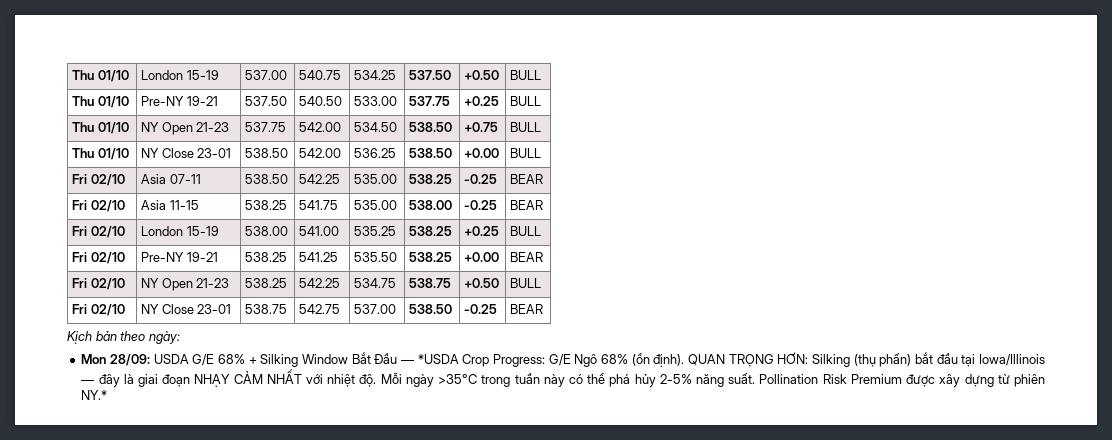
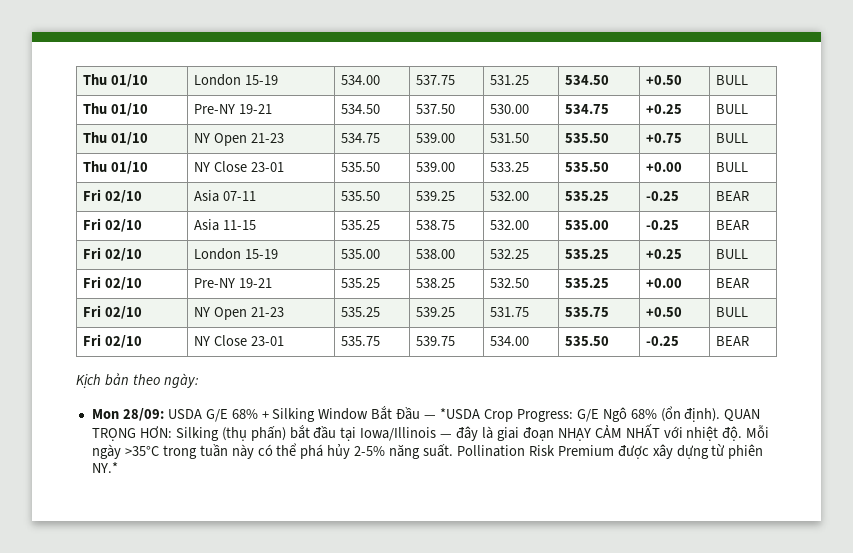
- Thu 01/10 | London 15-19 | 537.00 | 540.75 | 534.25 | 537.50 | +0.50 | BULL
+ Thu 01/10 | London 15-19 | 534.00 | 537.75 | 531.25 | 534.50 | +0.50 | BULL
- Thu 01/10 | Pre-NY 19-21 | 537.50 | 540.50 | 533.00 | 537.75 | +0.25 | BULL
+ Thu 01/10 | Pre-NY 19-21 | 534.50 | 537.50 | 530.00 | 534.75 | +0.25 | BULL
- Thu 01/10 | NY Open 21-23 | 537.75 | 542.00 | 534.50 | 538.50 | +0.75 | BULL
+ Thu 01/10 | NY Open 21-23 | 534.75 | 539.00 | 531.50 | 535.50 | +0.75 | BULL
- Thu 01/10 | NY Close 23-01 | 538.50 | 542.00 | 536.25 | 538.50 | +0.00 | BULL
+ Thu 01/10 | NY Close 23-01 | 535.50 | 539.00 | 533.25 | 535.50 | +0.00 | BULL
- Fri 02/10 | Asia 07-11 | 538.50 | 542.25 | 535.00 | 538.25 | -0.25 | BEAR
+ Fri 02/10 | Asia 07-11 | 535.50 | 539.25 | 532.00 | 535.25 | -0.25 | BEAR
- Fri 02/10 | Asia 11-15 | 538.25 | 541.75 | 535.00 | 538.00 | -0.25 | BEAR
+ Fri 02/10 | Asia 11-15 | 535.25 | 538.75 | 532.00 | 535.00 | -0.25 | BEAR
- Fri 02/10 | London 15-19 | 538.00 | 541.00 | 535.25 | 538.25 | +0.25 | BULL
+ Fri 02/10 | London 15-19 | 535.00 | 538.00 | 532.25 | 535.25 | +0.25 | BULL
- Fri 02/10 | Pre-NY 19-21 | 538.25 | 541.25 | 535.50 | 538.25 | +0.00 | BEAR
+ Fri 02/10 | Pre-NY 19-21 | 535.25 | 538.25 | 532.50 | 535.25 | +0.00 | BEAR
- Fri 02/10 | NY Open 21-23 | 538.25 | 542.25 | 534.75 | 538.75 | +0.50 | BULL
+ Fri 02/10 | NY Open 21-23 | 535.25 | 539.25 | 531.75 | 535.75 | +0.50 | BULL
- Fri 02/10 | NY Close 23-01 | 538.75 | 542.75 | 537.00 | 538.50 | -0.25 | BEAR
+ Fri 02/10 | NY Close 23-01 | 535.75 | 539.75 | 534.00 | 535.50 | -0.25 | BEAR

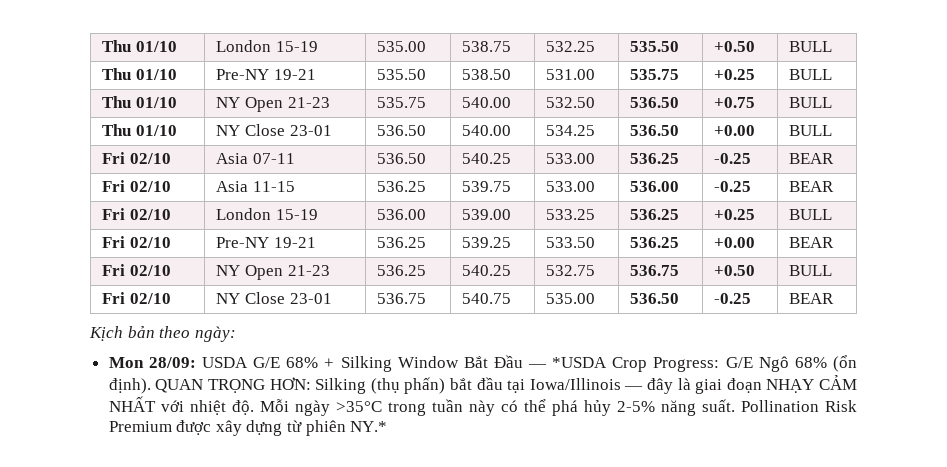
- Thu 01/10 | London 15-19 | 534.00 | 537.75 | 531.25 | 534.50 | +0.50 | BULL
+ Thu 01/10 | London 15-19 | 535.00 | 538.75 | 532.25 | 535.50 | +0.50 | BULL
- Thu 01/10 | Pre-NY 19-21 | 534.50 | 537.50 | 530.00 | 534.75 | +0.25 | BULL
+ Thu 01/10 | Pre-NY 19-21 | 535.50 | 538.50 | 531.00 | 535.75 | +0.25 | BULL
- Thu 01/10 | NY Open 21-23 | 534.75 | 539.00 | 531.50 | 535.50 | +0.75 | BULL
+ Thu 01/10 | NY Open 21-23 | 535.75 | 540.00 | 532.50 | 536.50 | +0.75 | BULL
- Thu 01/10 | NY Close 23-01 | 535.50 | 539.00 | 533.25 | 535.50 | +0.00 | BULL
+ Thu 01/10 | NY Close 23-01 | 536.50 | 540.00 | 534.25 | 536.50 | +0.00 | BULL
- Fri 02/10 | Asia 07-11 | 535.50 | 539.25 | 532.00 | 535.25 | -0.25 | BEAR
+ Fri 02/10 | Asia 07-11 | 536.50 | 540.25 | 533.00 | 536.25 | -0.25 | BEAR
- Fri 02/10 | Asia 11-15 | 535.25 | 538.75 | 532.00 | 535.00 | -0.25 | BEAR
+ Fri 02/10 | Asia 11-15 | 536.25 | 539.75 | 533.00 | 536.00 | -0.25 | BEAR
- Fri 02/10 | London 15-19 | 535.00 | 538.00 | 532.25 | 535.25 | +0.25 | BULL
+ Fri 02/10 | London 15-19 | 536.00 | 539.00 | 533.25 | 536.25 | +0.25 | BULL
- Fri 02/10 | Pre-NY 19-21 | 535.25 | 538.25 | 532.50 | 535.25 | +0.00 | BEAR
+ Fri 02/10 | Pre-NY 19-21 | 536.25 | 539.25 | 533.50 | 536.25 | +0.00 | BEAR
- Fri 02/10 | NY Open 21-23 | 535.25 | 539.25 | 531.75 | 535.75 | +0.50 | BULL
+ Fri 02/10 | NY Open 21-23 | 536.25 | 540.25 | 532.75 | 536.75 | +0.50 | BULL
- Fri 02/10 | NY Close 23-01 | 535.75 | 539.75 | 534.00 | 535.50 | -0.25 | BEAR
+ Fri 02/10 | NY Close 23-01 | 536.75 | 540.75 | 535.00 | 536.50 | -0.25 | BEAR

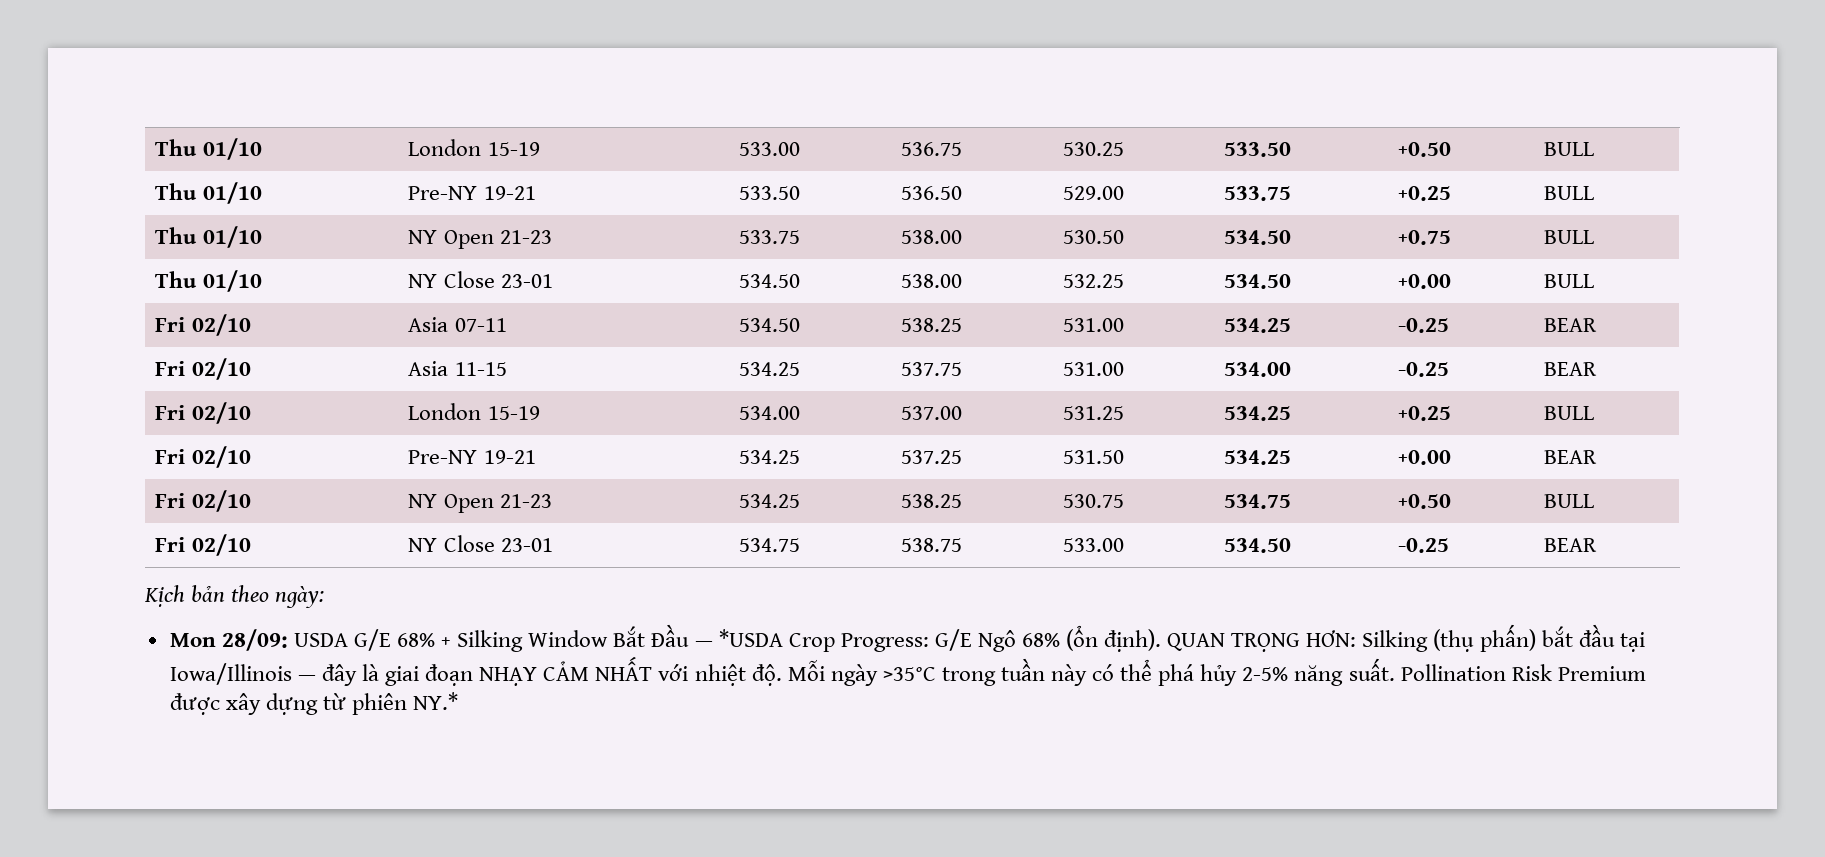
- Thu 01/10 | London 15-19 | 535.00 | 538.75 | 532.25 | 535.50 | +0.50 | BULL
+ Thu 01/10 | London 15-19 | 533.00 | 536.75 | 530.25 | 533.50 | +0.50 | BULL
- Thu 01/10 | Pre-NY 19-21 | 535.50 | 538.50 | 531.00 | 535.75 | +0.25 | BULL
+ Thu 01/10 | Pre-NY 19-21 | 533.50 | 536.50 | 529.00 | 533.75 | +0.25 | BULL
- Thu 01/10 | NY Open 21-23 | 535.75 | 540.00 | 532.50 | 536.50 | +0.75 | BULL
+ Thu 01/10 | NY Open 21-23 | 533.75 | 538.00 | 530.50 | 534.50 | +0.75 | BULL
- Thu 01/10 | NY Close 23-01 | 536.50 | 540.00 | 534.25 | 536.50 | +0.00 | BULL
+ Thu 01/10 | NY Close 23-01 | 534.50 | 538.00 | 532.25 | 534.50 | +0.00 | BULL
- Fri 02/10 | Asia 07-11 | 536.50 | 540.25 | 533.00 | 536.25 | -0.25 | BEAR
+ Fri 02/10 | Asia 07-11 | 534.50 | 538.25 | 531.00 | 534.25 | -0.25 | BEAR
- Fri 02/10 | Asia 11-15 | 536.25 | 539.75 | 533.00 | 536.00 | -0.25 | BEAR
+ Fri 02/10 | Asia 11-15 | 534.25 | 537.75 | 531.00 | 534.00 | -0.25 | BEAR
- Fri 02/10 | London 15-19 | 536.00 | 539.00 | 533.25 | 536.25 | +0.25 | BULL
+ Fri 02/10 | London 15-19 | 534.00 | 537.00 | 531.25 | 534.25 | +0.25 | BULL
- Fri 02/10 | Pre-NY 19-21 | 536.25 | 539.25 | 533.50 | 536.25 | +0.00 | BEAR
+ Fri 02/10 | Pre-NY 19-21 | 534.25 | 537.25 | 531.50 | 534.25 | +0.00 | BEAR
- Fri 02/10 | NY Open 21-23 | 536.25 | 540.25 | 532.75 | 536.75 | +0.50 | BULL
+ Fri 02/10 | NY Open 21-23 | 534.25 | 538.25 | 530.75 | 534.75 | +0.50 | BULL
- Fri 02/10 | NY Close 23-01 | 536.75 | 540.75 | 535.00 | 536.50 | -0.25 | BEAR
+ Fri 02/10 | NY Close 23-01 | 534.75 | 538.75 | 533.00 | 534.50 | -0.25 | BEAR

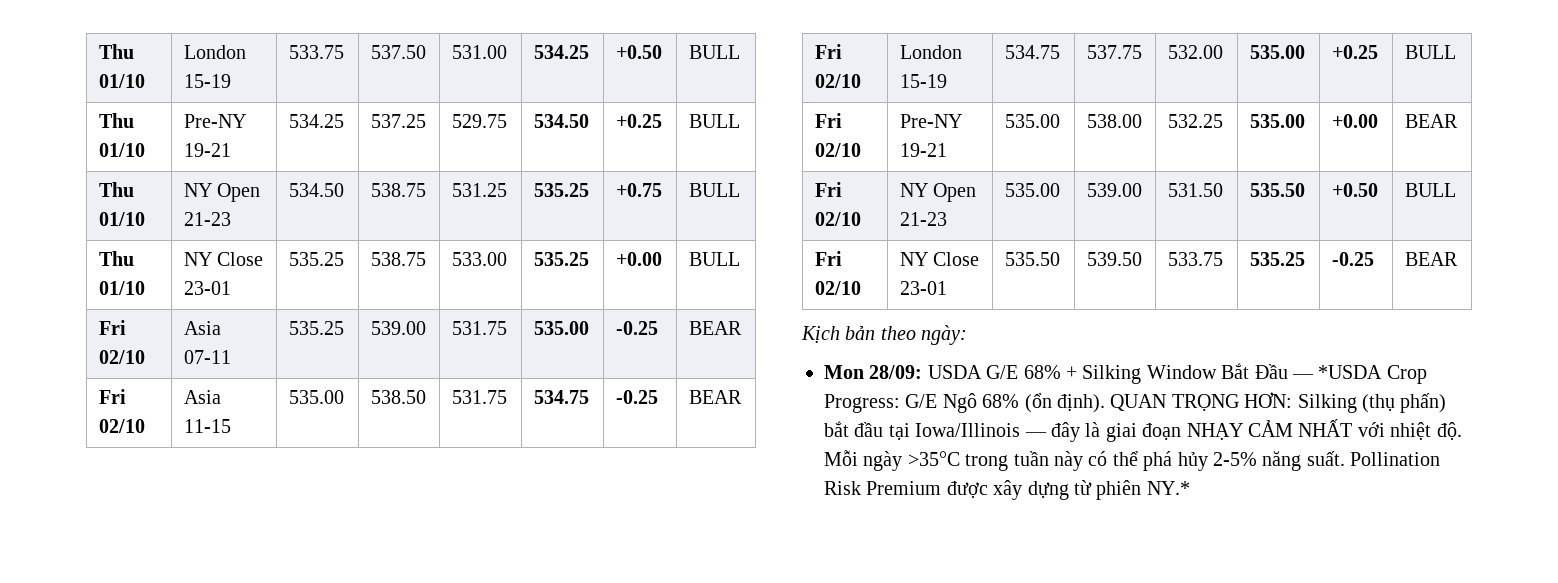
- Thu 01/10 | London 15-19 | 533.00 | 536.75 | 530.25 | 533.50 | +0.50 | BULL
+ Thu 01/10 | London 15-19 | 533.75 | 537.50 | 531.00 | 534.25 | +0.50 | BULL
- Thu 01/10 | Pre-NY 19-21 | 533.50 | 536.50 | 529.00 | 533.75 | +0.25 | BULL
+ Thu 01/10 | Pre-NY 19-21 | 534.25 | 537.25 | 529.75 | 534.50 | +0.25 | BULL
- Thu 01/10 | NY Open 21-23 | 533.75 | 538.00 | 530.50 | 534.50 | +0.75 | BULL
+ Thu 01/10 | NY Open 21-23 | 534.50 | 538.75 | 531.25 | 535.25 | +0.75 | BULL
- Thu 01/10 | NY Close 23-01 | 534.50 | 538.00 | 532.25 | 534.50 | +0.00 | BULL
+ Thu 01/10 | NY Close 23-01 | 535.25 | 538.75 | 533.00 | 535.25 | +0.00 | BULL
- Fri 02/10 | Asia 07-11 | 534.50 | 538.25 | 531.00 | 534.25 | -0.25 | BEAR
+ Fri 02/10 | Asia 07-11 | 535.25 | 539.00 | 531.75 | 535.00 | -0.25 | BEAR
- Fri 02/10 | Asia 11-15 | 534.25 | 537.75 | 531.00 | 534.00 | -0.25 | BEAR
+ Fri 02/10 | Asia 11-15 | 535.00 | 538.50 | 531.75 | 534.75 | -0.25 | BEAR
- Fri 02/10 | London 15-19 | 534.00 | 537.00 | 531.25 | 534.25 | +0.25 | BULL
+ Fri 02/10 | London 15-19 | 534.75 | 537.75 | 532.00 | 535.00 | +0.25 | BULL
- Fri 02/10 | Pre-NY 19-21 | 534.25 | 537.25 | 531.50 | 534.25 | +0.00 | BEAR
+ Fri 02/10 | Pre-NY 19-21 | 535.00 | 538.00 | 532.25 | 535.00 | +0.00 | BEAR
- Fri 02/10 | NY Open 21-23 | 534.25 | 538.25 | 530.75 | 534.75 | +0.50 | BULL
+ Fri 02/10 | NY Open 21-23 | 535.00 | 539.00 | 531.50 | 535.50 | +0.50 | BULL
- Fri 02/10 | NY Close 23-01 | 534.75 | 538.75 | 533.00 | 534.50 | -0.25 | BEAR
+ Fri 02/10 | NY Close 23-01 | 535.50 | 539.50 | 533.75 | 535.25 | -0.25 | BEAR

